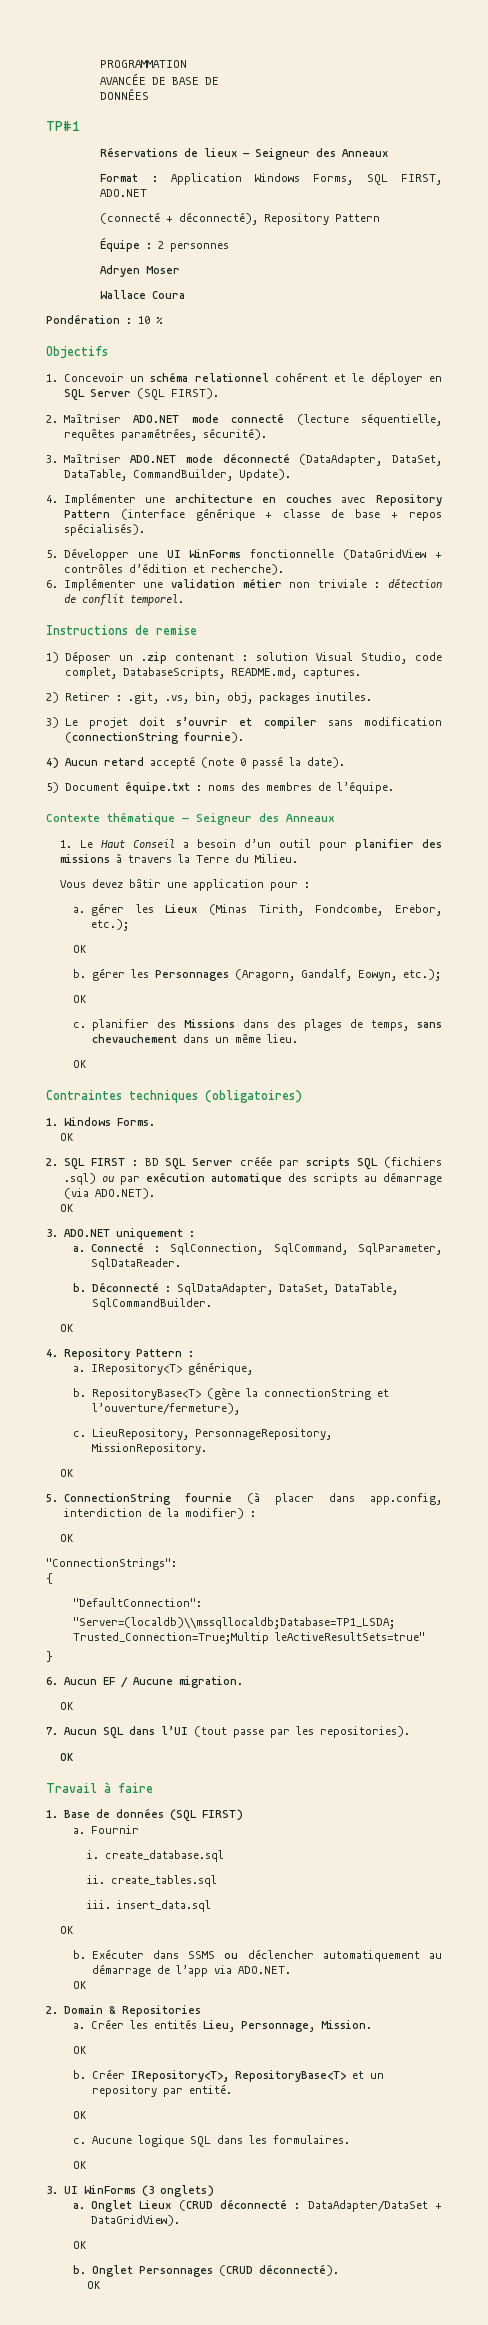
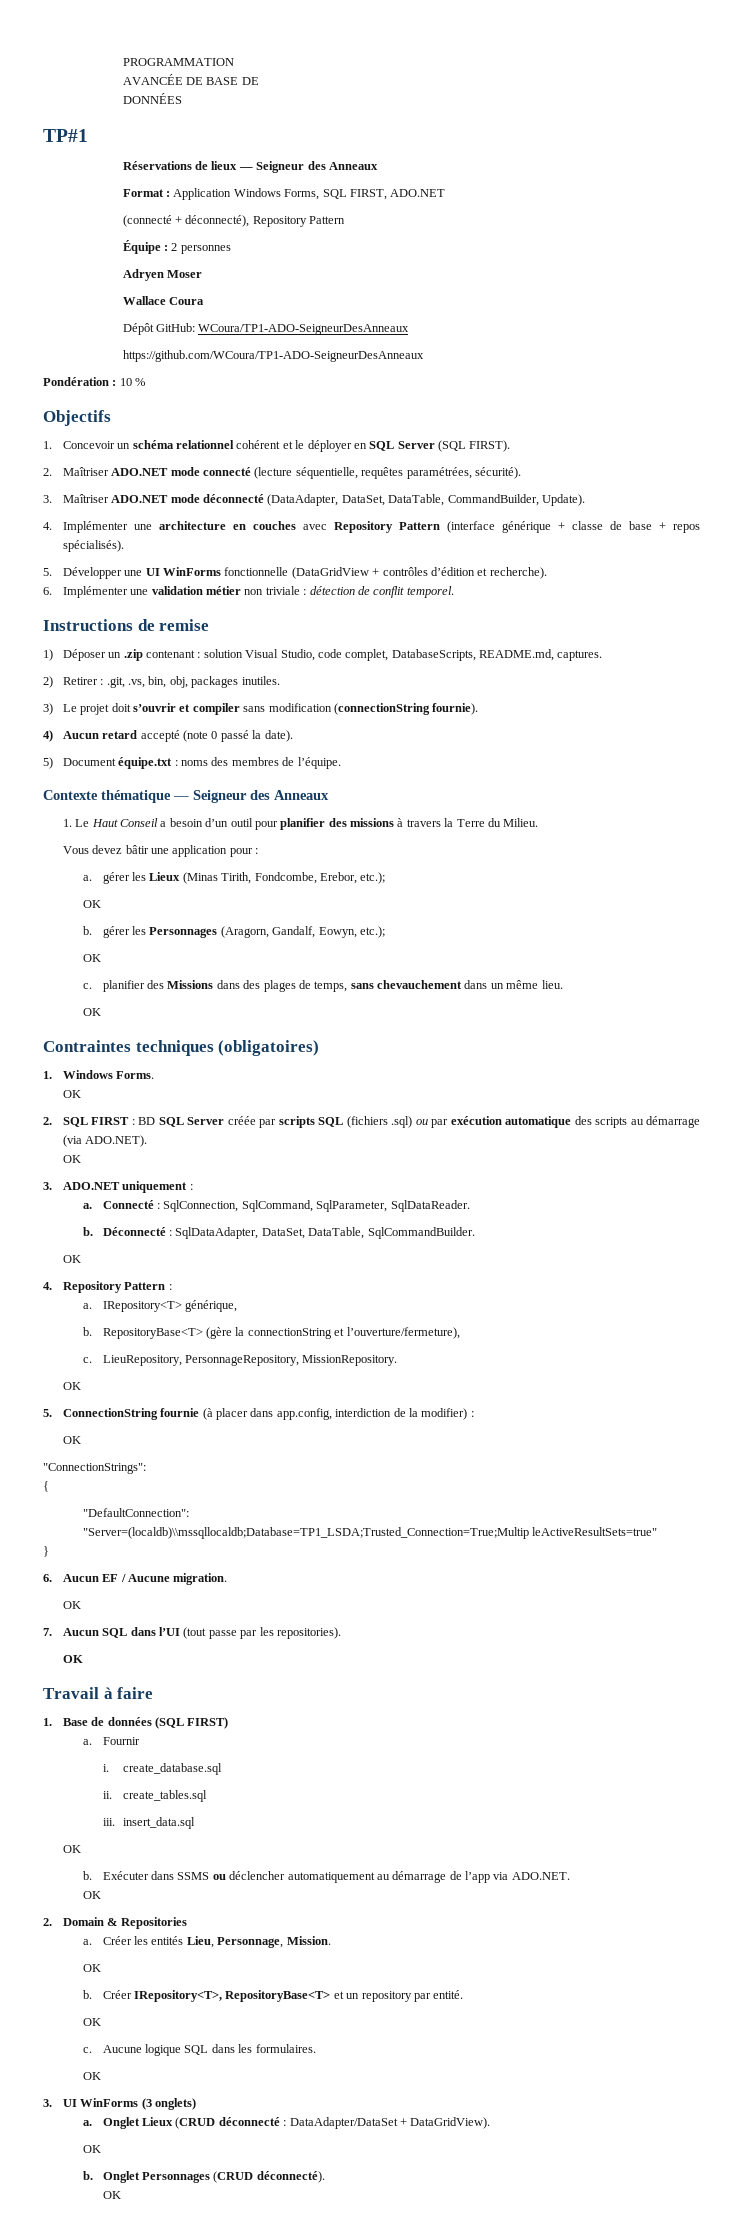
+ Dépôt GitHub: WCoura/TP1-ADO-SeigneurDesAnneaux
+ https://github.com/WCoura/TP1-ADO-SeigneurDesAnneaux

